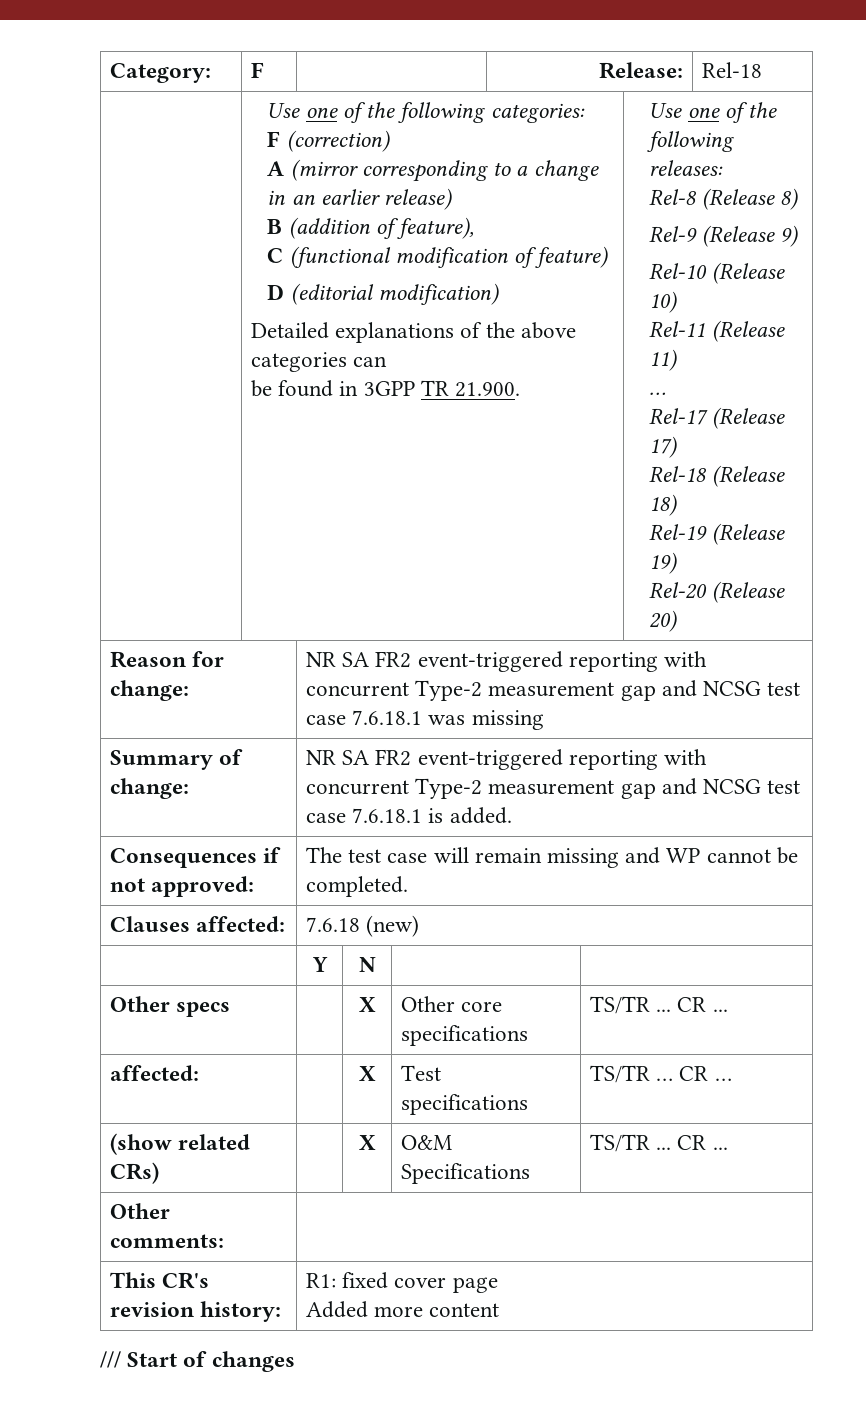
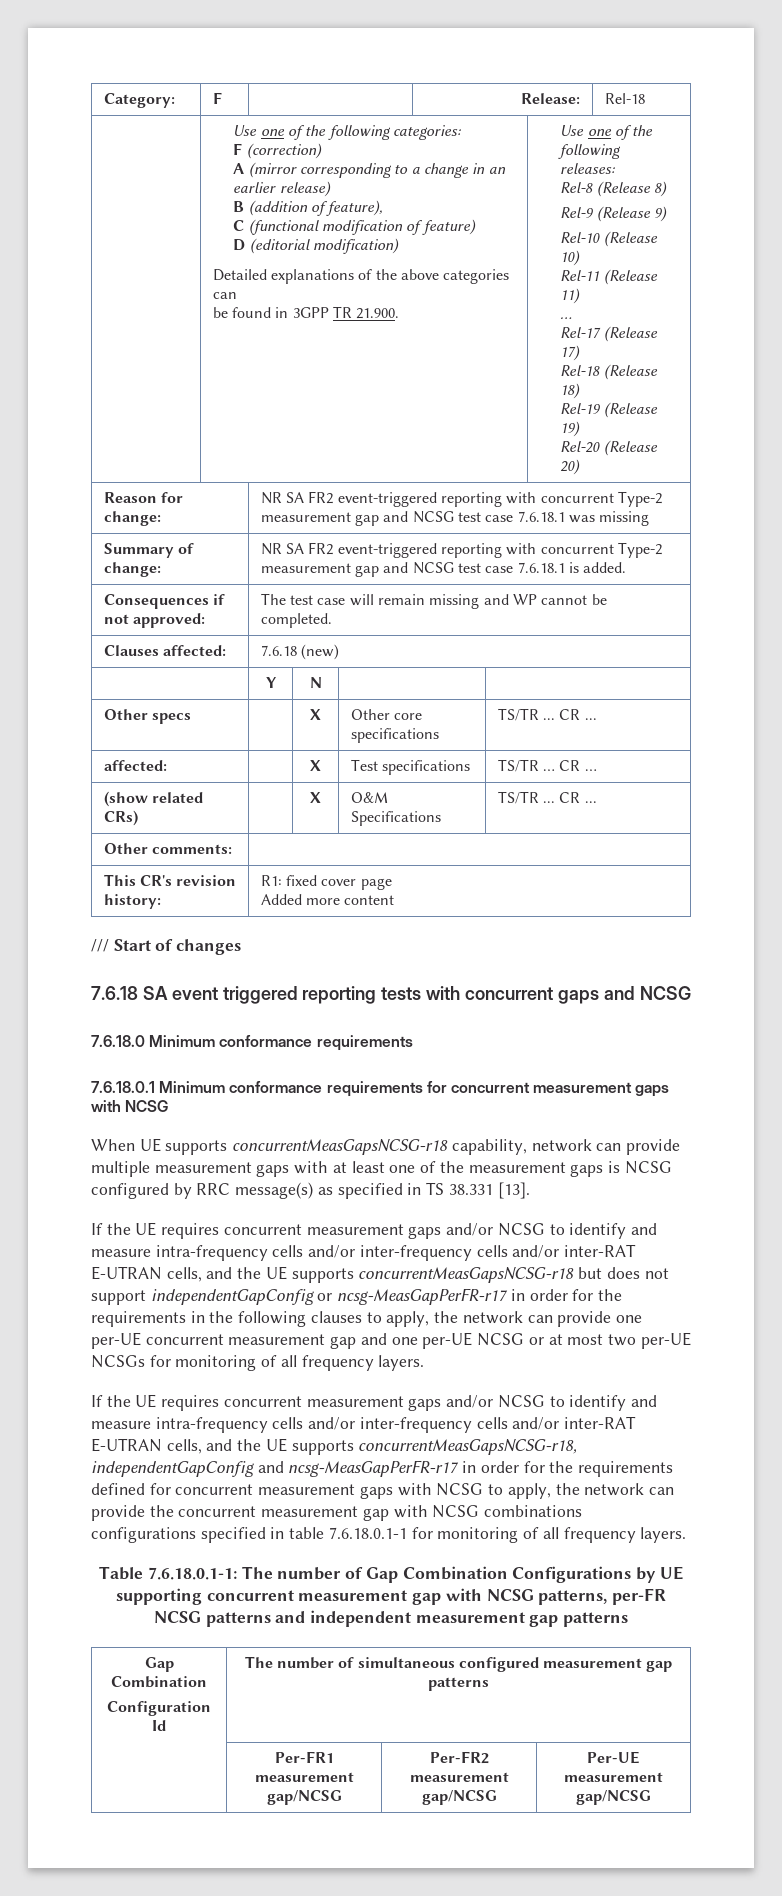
+ 7.6.18 SA event triggered reporting tests with concurrent gaps and NCSG
+ 7.6.18.0 Minimum conformance requirements
+ 7.6.18.0.1 Minimum conformance requirements for concurrent measurement gaps with NCSG
+ When UE supports concurrentMeasGapsNCSG-r18 capability, network can provide multiple measurement gaps with at least one of the measurement gaps is NCSG configured by RRC message(s) as specified in TS 38.331 [13].
+ If the UE requires concurrent measurement gaps and/or NCSG to identify and measure intra-frequency cells and/or inter-frequency cells and/or inter-RAT E-UTRAN cells, and the UE supports concurrentMeasGapsNCSG-r18 but does not support independentGapConfig or ncsg-MeasGapPerFR-r17 in order for the requirements in the following clauses to apply, the network can provide one per-UE concurrent measurement gap and one per-UE NCSG or at most two per-UE NCSGs for monitoring of all frequency layers.
+ If the UE requires concurrent measurement gaps and/or NCSG to identify and measure intra-frequency cells and/or inter-frequency cells and/or inter-RAT E-UTRAN cells, and the UE supports concurrentMeasGapsNCSG-r18, independentGapConfig and ncsg-MeasGapPerFR-r17 in order for the requirements defined for concurrent measurement gaps with NCSG to apply, the network can provide the concurrent measurement gap with NCSG combinations configurations specified in table 7.6.18.0.1-1 for monitoring of all frequency layers.
+ Table 7.6.18.0.1-1: The number of Gap Combination Configurations by UE supporting concurrent measurement gap with NCSG patterns, per-FR NCSG patterns and independent measurement gap patterns
+ Gap Combination
+ Configuration Id | The number of simultaneous configured measurement gap patterns
+ | Per-FR1 measurement gap/NCSG | Per-FR2 measurement gap/NCSG | Per-UE measurement gap/NCSG

